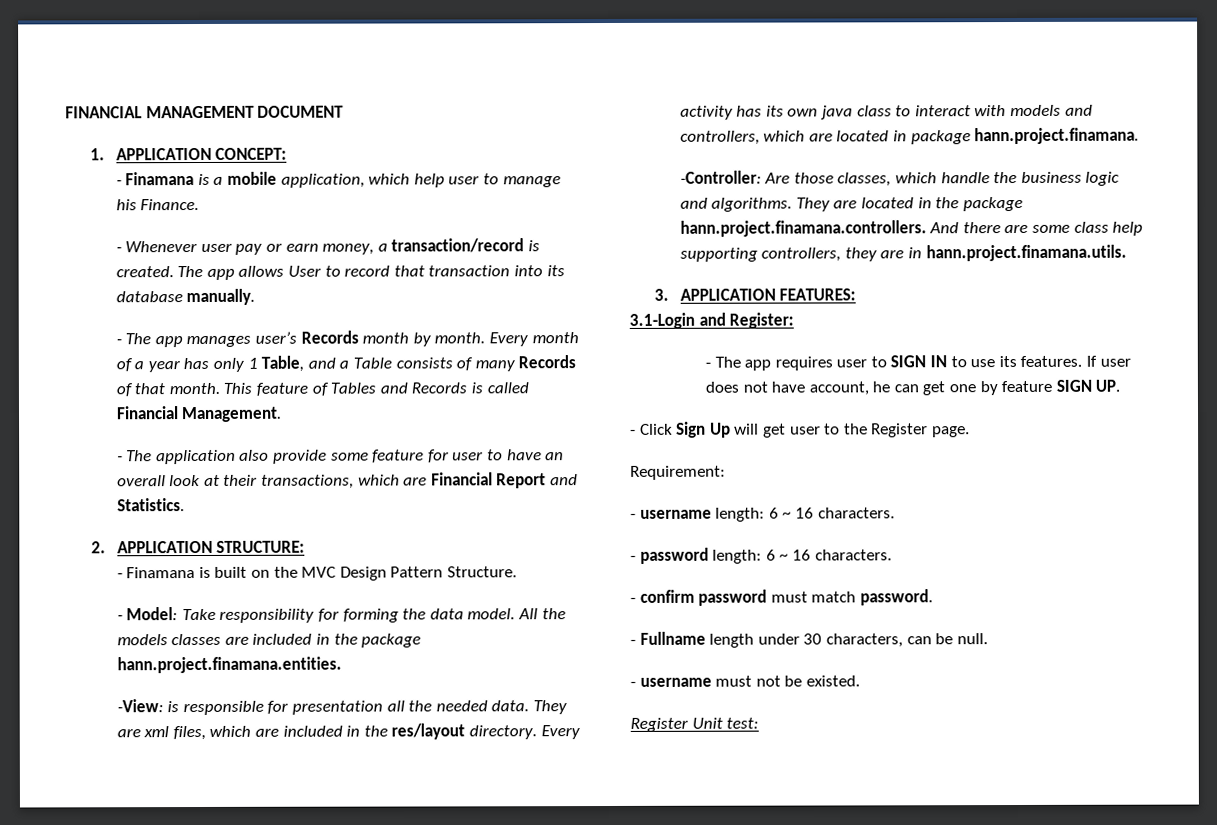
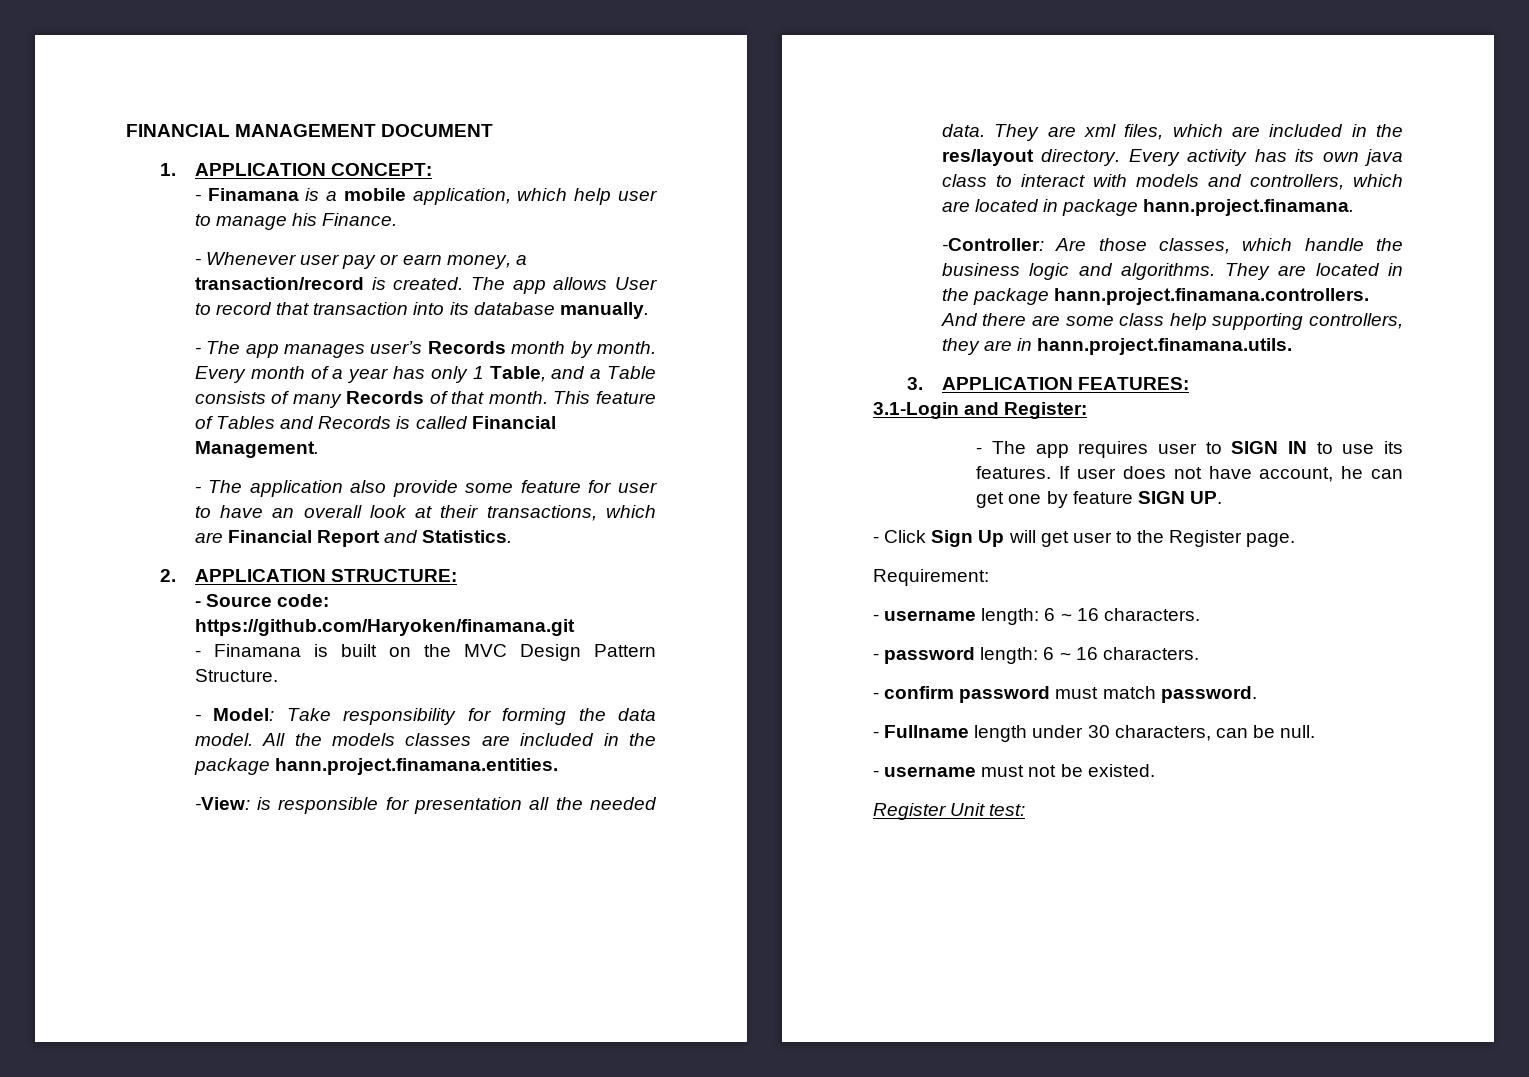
+ - Source code: https://github.com/Haryoken/finamana.git

